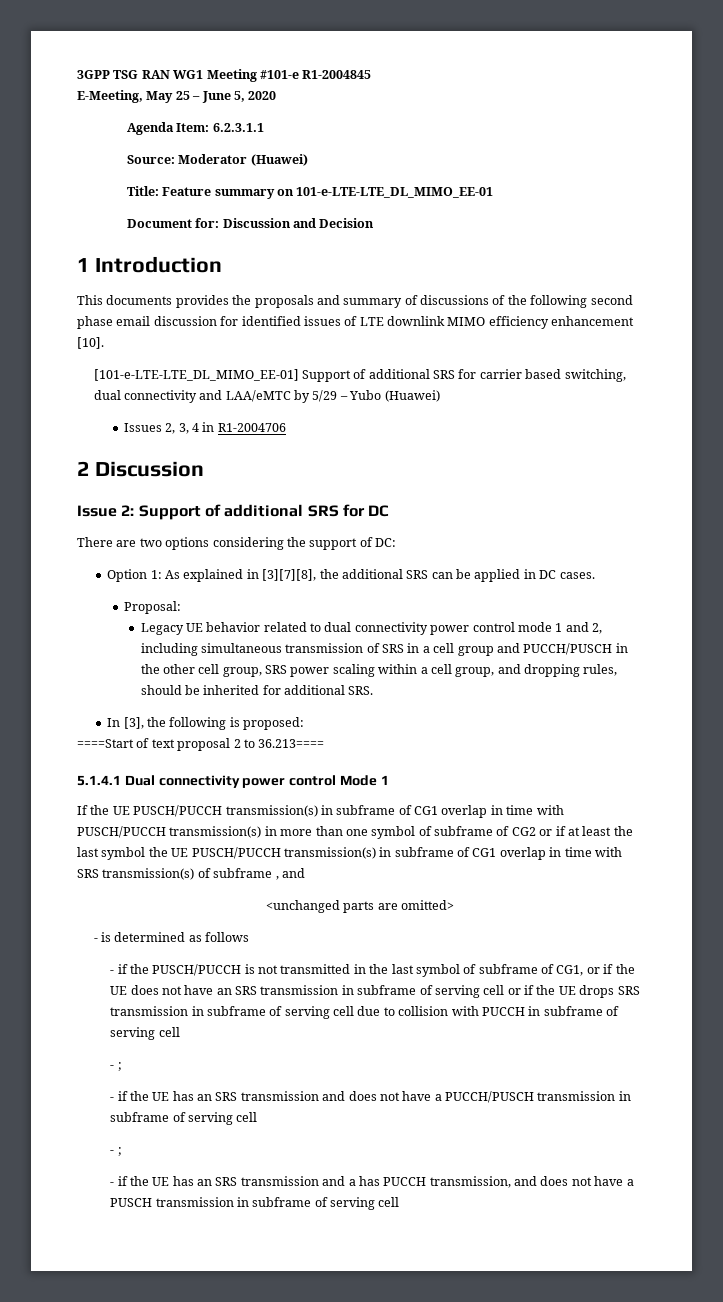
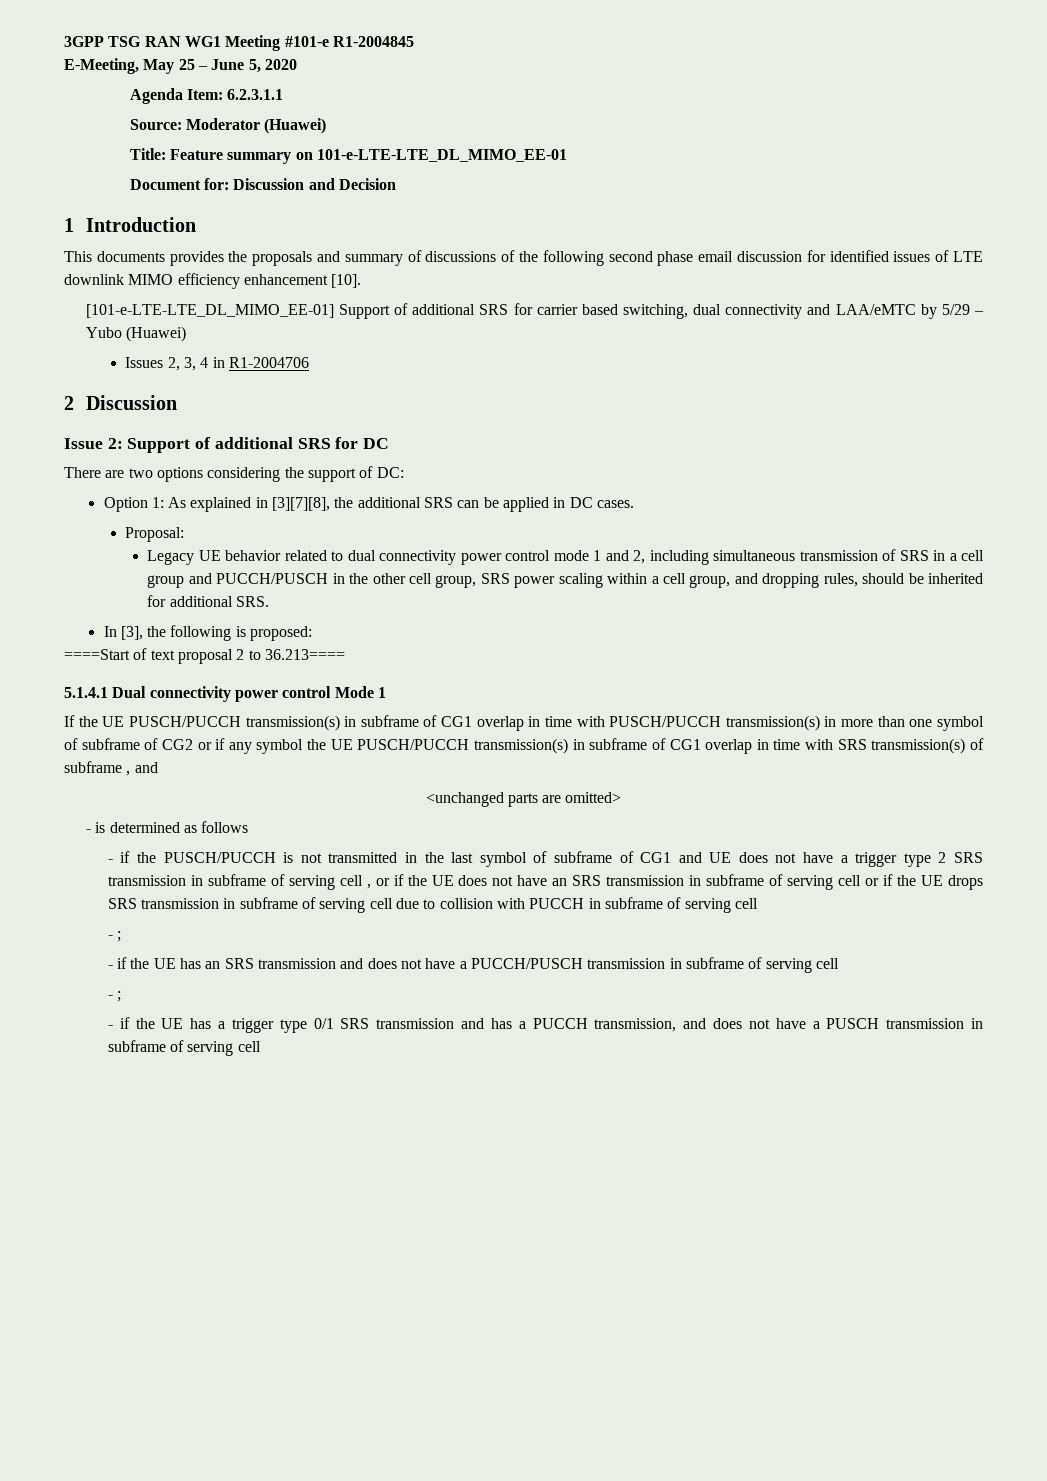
- If the UE PUSCH/PUCCH transmission(s) in subframe of CG1 overlap in time with PUSCH/PUCCH transmission(s) in more than one symbol of subframe of CG2 or if at least the last symbol the UE PUSCH/PUCCH transmission(s) in subframe of CG1 overlap in time with SRS transmission(s) of subframe , and
+ If the UE PUSCH/PUCCH transmission(s) in subframe of CG1 overlap in time with PUSCH/PUCCH transmission(s) in more than one symbol of subframe of CG2 or if any symbol the UE PUSCH/PUCCH transmission(s) in subframe of CG1 overlap in time with SRS transmission(s) of subframe , and
- - if the PUSCH/PUCCH is not transmitted in the last symbol of subframe of CG1, or if the UE does not have an SRS transmission in subframe of serving cell or if the UE drops SRS transmission in subframe of serving cell due to collision with PUCCH in subframe of serving cell
+ - if the PUSCH/PUCCH is not transmitted in the last symbol of subframe of CG1 and UE does not have a trigger type 2 SRS transmission in subframe of serving cell , or if the UE does not have an SRS transmission in subframe of serving cell or if the UE drops SRS transmission in subframe of serving cell due to collision with PUCCH in subframe of serving cell
- - if the UE has an SRS transmission and a has PUCCH transmission, and does not have a PUSCH transmission in subframe of serving cell
+ - if the UE has a trigger type 0/1 SRS transmission and has a PUCCH transmission, and does not have a PUSCH transmission in subframe of serving cell

